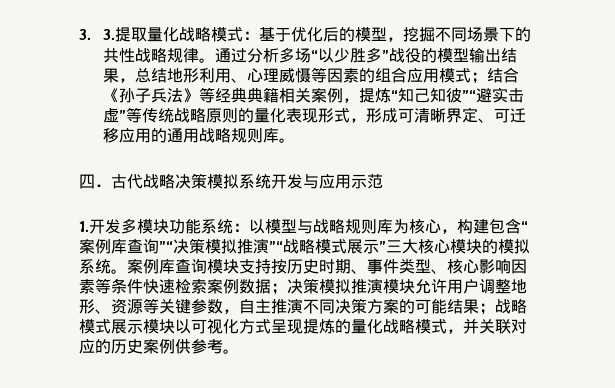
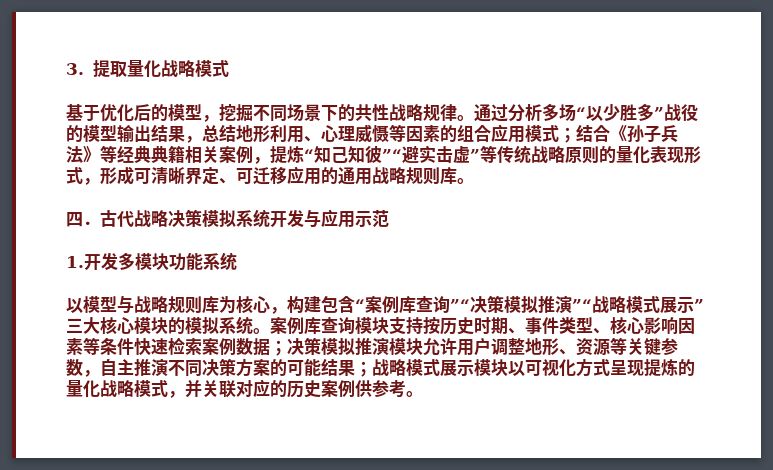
- 3. 3.提取量化战略模式：基于优化后的模型，挖掘不同场景下的共性战略规律。
+ 3.提取量化战略模式
+ 基于优化后的模型，挖掘不同场景下的共性战略规律。
- 1.开发多模块功能系统：以模型与战略规则库为核心，构建包含“案例库查询”“决策模拟推演”“战略模式展示”三大核心模块的模拟系统。
+ 1.开发多模块功能系统
+ 以模型与战略规则库为核心，构建包含“案例库查询”“决策模拟推演”“战略模式展示”三大核心模块的模拟系统。

